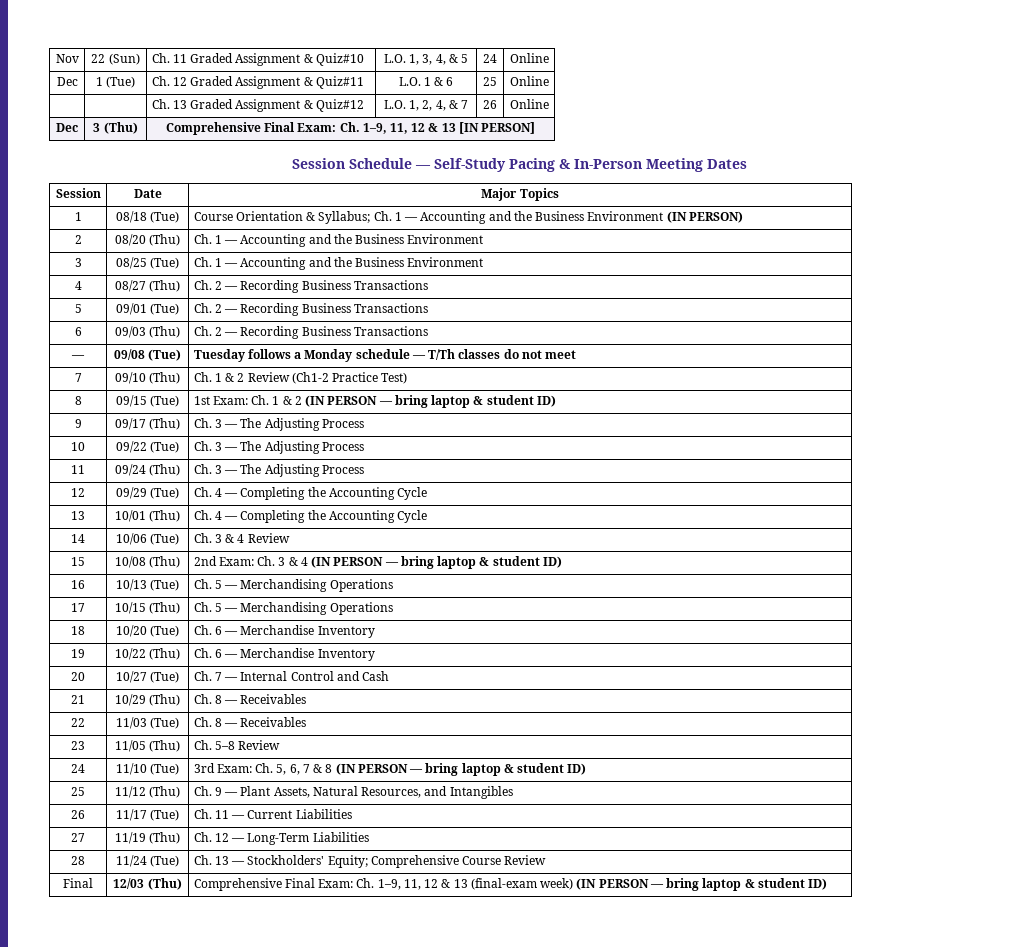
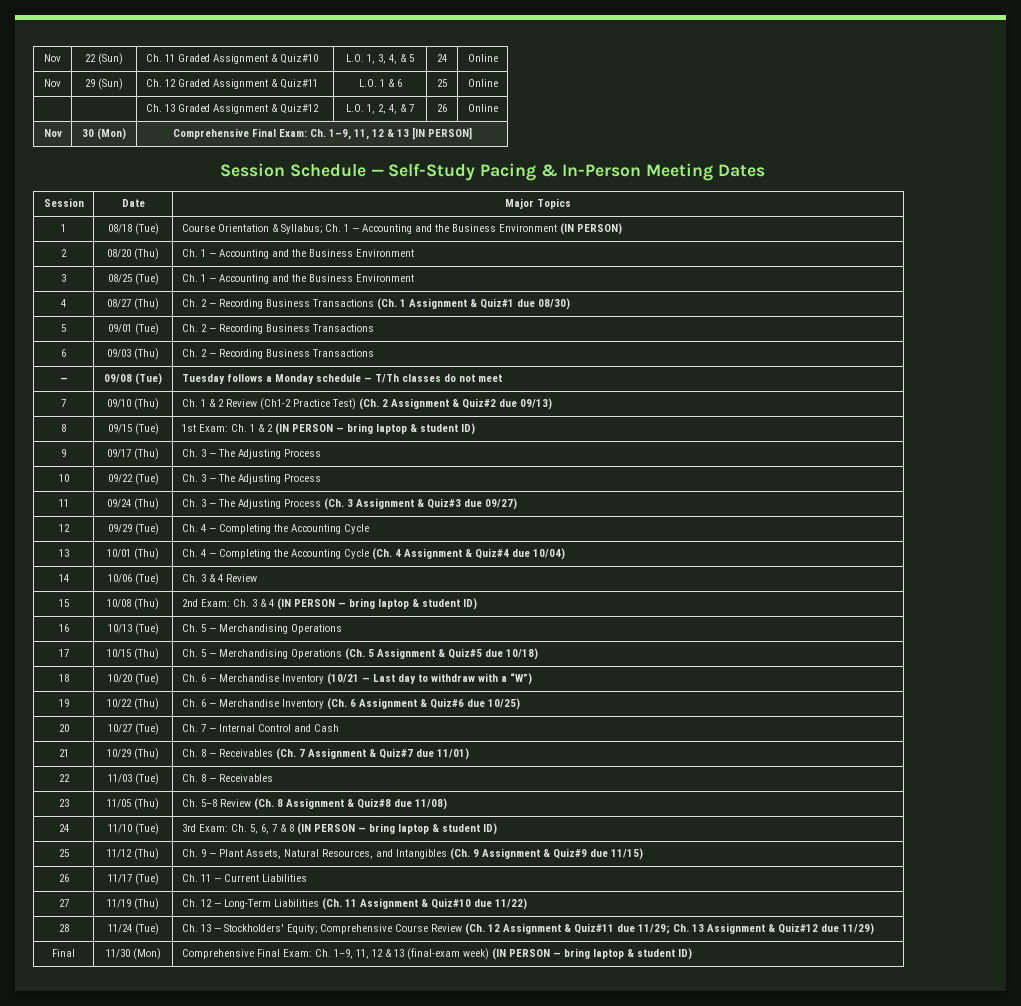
- Dec | 1 (Tue) | Ch. 12 Graded Assignment & Quiz#11 | L.O. 1 & 6 | 25 | Online
+ Nov | 29 (Sun) | Ch. 12 Graded Assignment & Quiz#11 | L.O. 1 & 6 | 25 | Online
- Dec | 3 (Thu) | Comprehensive Final Exam: Ch. 1–9, 11, 12 & 13 [IN PERSON]
+ Nov | 30 (Mon) | Comprehensive Final Exam: Ch. 1–9, 11, 12 & 13 [IN PERSON]
- 4 | 08/27 (Thu) | Ch. 2 — Recording Business Transactions
+ 4 | 08/27 (Thu) | Ch. 2 — Recording Business Transactions (Ch. 1 Assignment & Quiz#1 due 08/30)
- 7 | 09/10 (Thu) | Ch. 1 & 2 Review (Ch1-2 Practice Test)
+ 7 | 09/10 (Thu) | Ch. 1 & 2 Review (Ch1-2 Practice Test) (Ch. 2 Assignment & Quiz#2 due 09/13)
- 11 | 09/24 (Thu) | Ch. 3 — The Adjusting Process
+ 11 | 09/24 (Thu) | Ch. 3 — The Adjusting Process (Ch. 3 Assignment & Quiz#3 due 09/27)
- 13 | 10/01 (Thu) | Ch. 4 — Completing the Accounting Cycle
+ 13 | 10/01 (Thu) | Ch. 4 — Completing the Accounting Cycle (Ch. 4 Assignment & Quiz#4 due 10/04)
- 17 | 10/15 (Thu) | Ch. 5 — Merchandising Operations
+ 17 | 10/15 (Thu) | Ch. 5 — Merchandising Operations (Ch. 5 Assignment & Quiz#5 due 10/18)
- 18 | 10/20 (Tue) | Ch. 6 — Merchandise Inventory
+ 18 | 10/20 (Tue) | Ch. 6 — Merchandise Inventory (10/21 — Last day to withdraw with a “W”)
- 19 | 10/22 (Thu) | Ch. 6 — Merchandise Inventory
+ 19 | 10/22 (Thu) | Ch. 6 — Merchandise Inventory (Ch. 6 Assignment & Quiz#6 due 10/25)
- 21 | 10/29 (Thu) | Ch. 8 — Receivables
+ 21 | 10/29 (Thu) | Ch. 8 — Receivables (Ch. 7 Assignment & Quiz#7 due 11/01)
- 23 | 11/05 (Thu) | Ch. 5–8 Review
+ 23 | 11/05 (Thu) | Ch. 5–8 Review (Ch. 8 Assignment & Quiz#8 due 11/08)
- 25 | 11/12 (Thu) | Ch. 9 — Plant Assets, Natural Resources, and Intangibles
+ 25 | 11/12 (Thu) | Ch. 9 — Plant Assets, Natural Resources, and Intangibles (Ch. 9 Assignment & Quiz#9 due 11/15)
- 27 | 11/19 (Thu) | Ch. 12 — Long-Term Liabilities
+ 27 | 11/19 (Thu) | Ch. 12 — Long-Term Liabilities (Ch. 11 Assignment & Quiz#10 due 11/22)
- 28 | 11/24 (Tue) | Ch. 13 — Stockholders' Equity; Comprehensive Course Review
+ 28 | 11/24 (Tue) | Ch. 13 — Stockholders' Equity; Comprehensive Course Review (Ch. 12 Assignment & Quiz#11 due 11/29; Ch. 13 Assignment & Quiz#12 due 11/29)
- Final | 12/03 (Thu) | Comprehensive Final Exam: Ch. 1–9, 11, 12 & 13 (final-exam week) (IN PERSON — bring laptop & student ID)
+ Final | 11/30 (Mon) | Comprehensive Final Exam: Ch. 1–9, 11, 12 & 13 (final-exam week) (IN PERSON — bring laptop & student ID)

